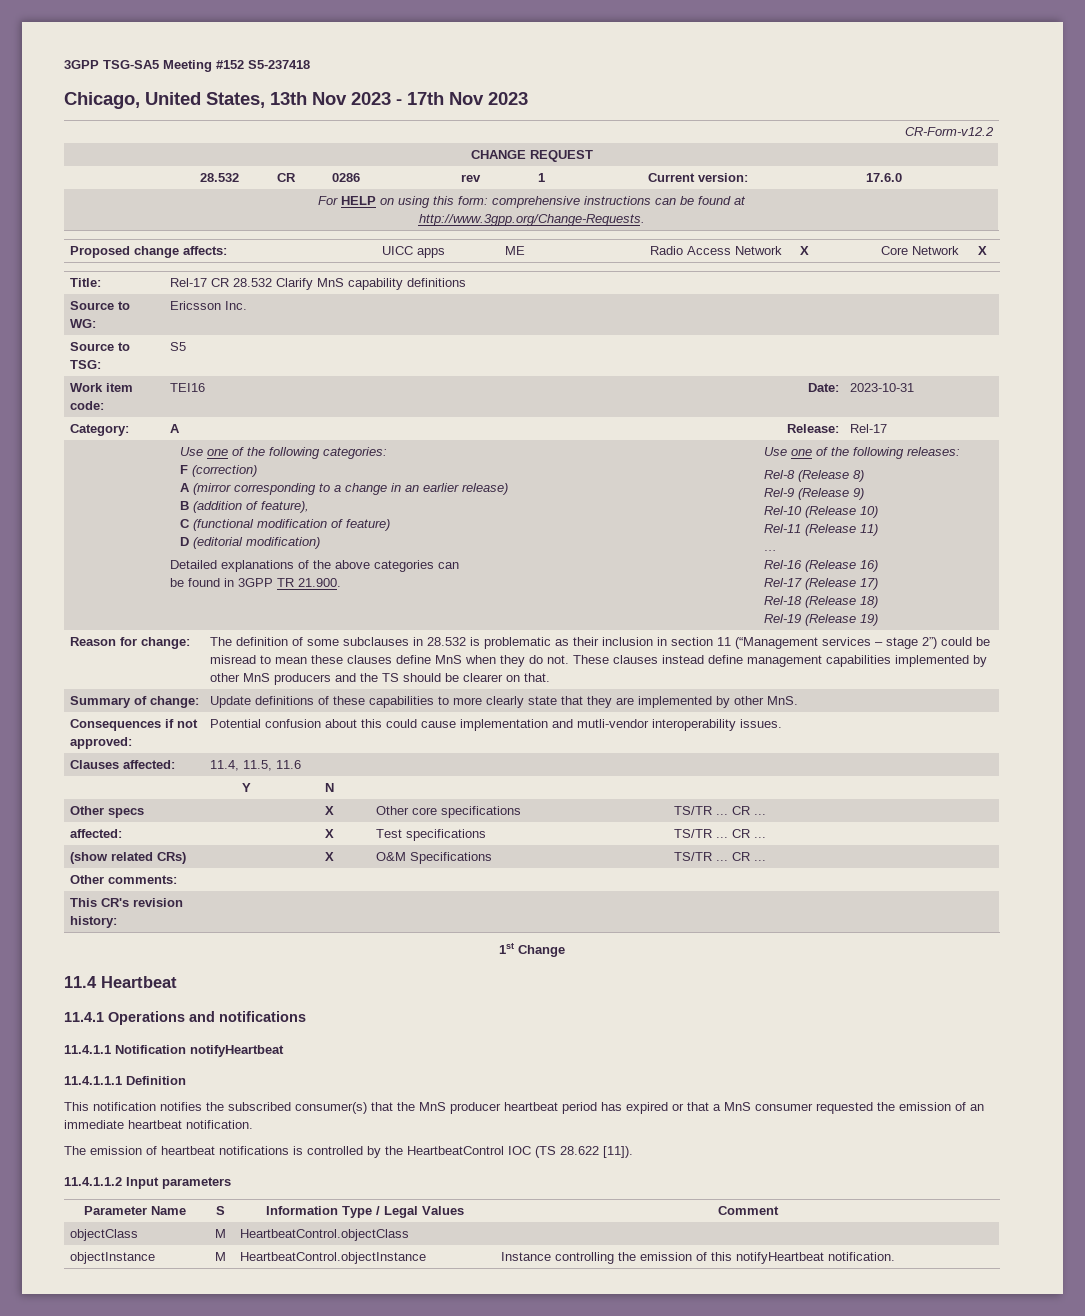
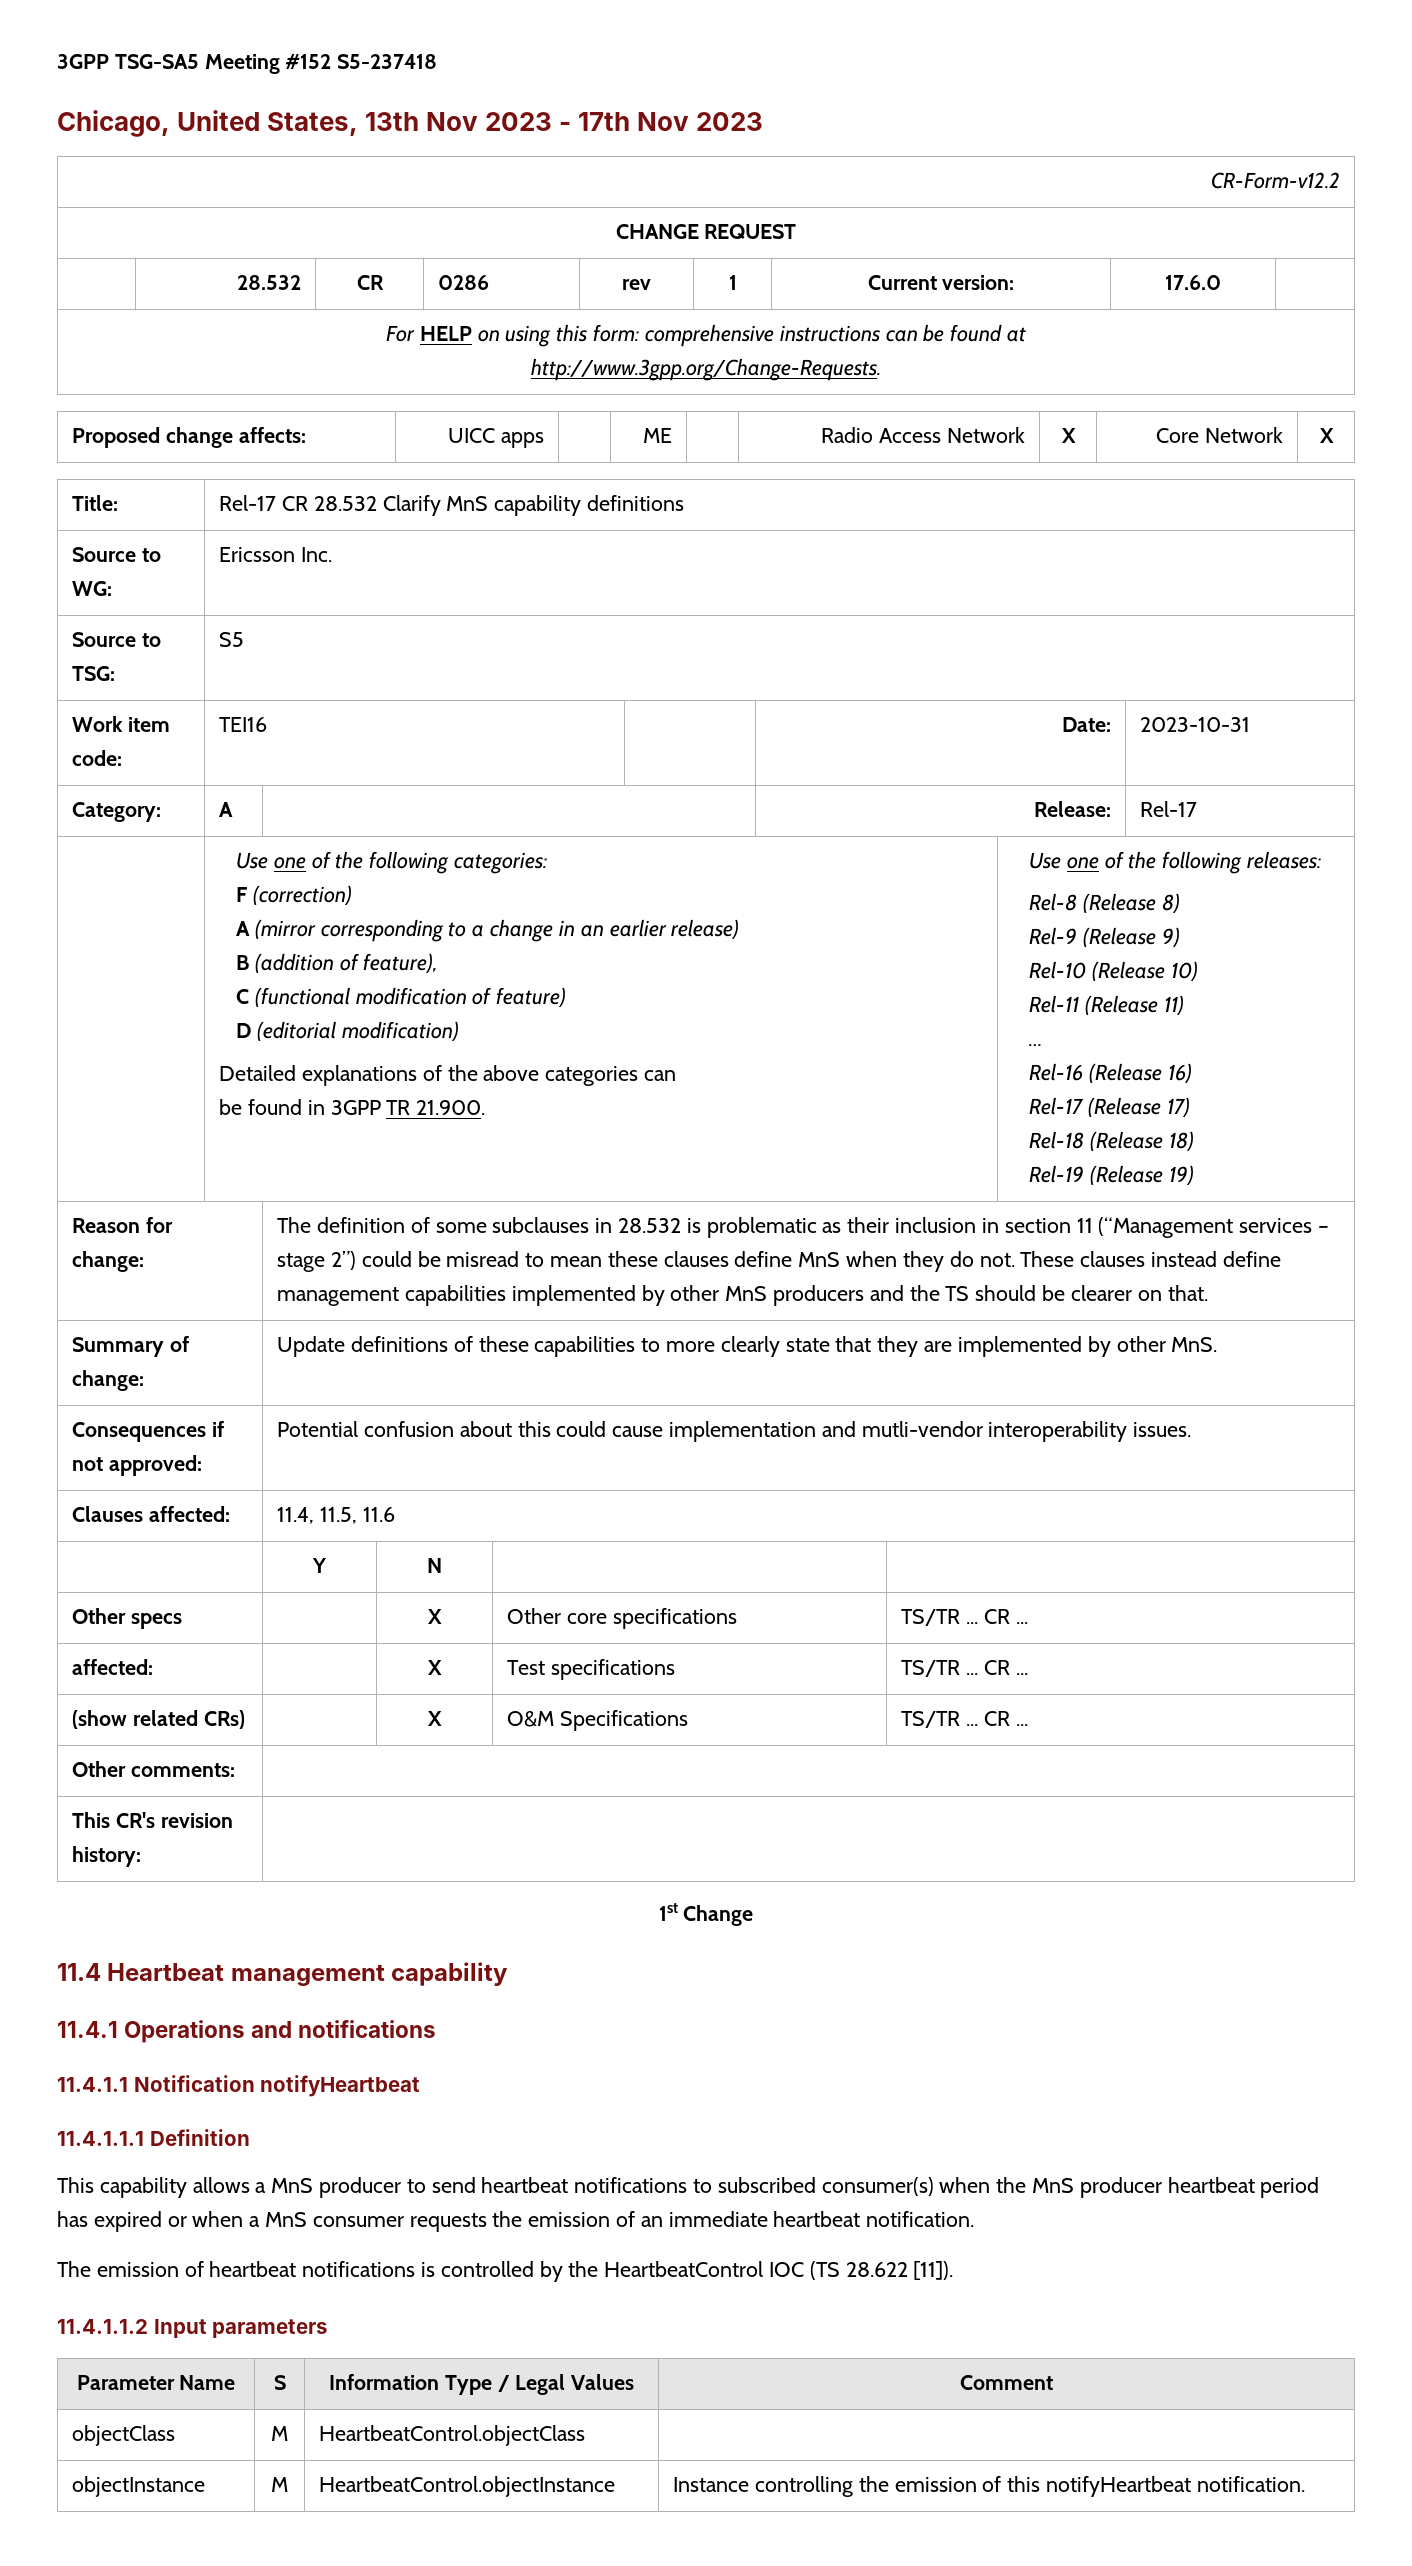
- 11.4 Heartbeat
+ 11.4 Heartbeat management capability
- This notification notifies the subscribed consumer(s) that the MnS producer heartbeat period has expired or that a MnS consumer requested the emission of an immediate heartbeat notification.
+ This capability allows a MnS producer to send heartbeat notifications to subscribed consumer(s) when the MnS producer heartbeat period has expired or when a MnS consumer requests the emission of an immediate heartbeat notification.

